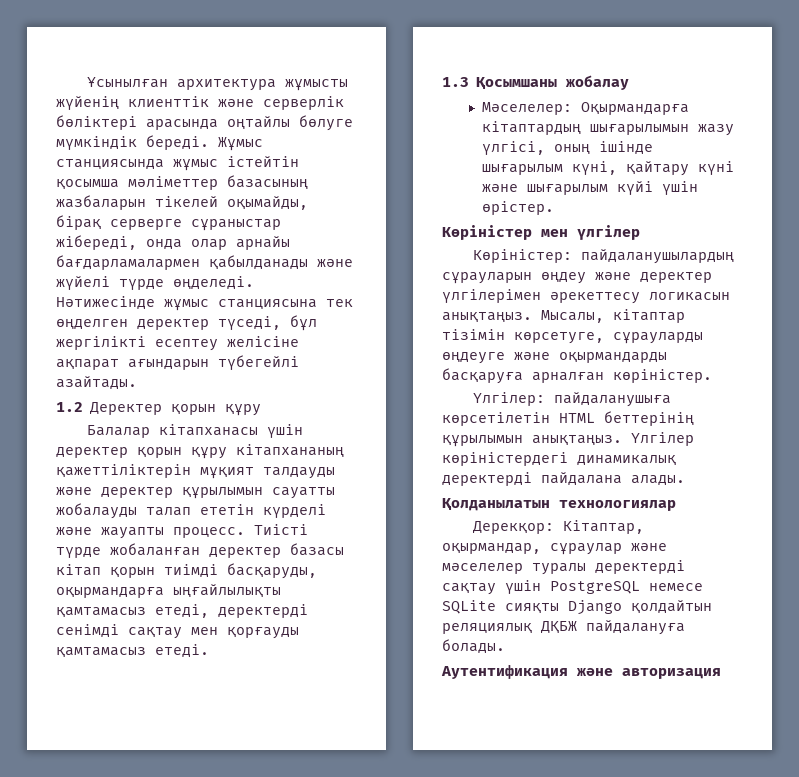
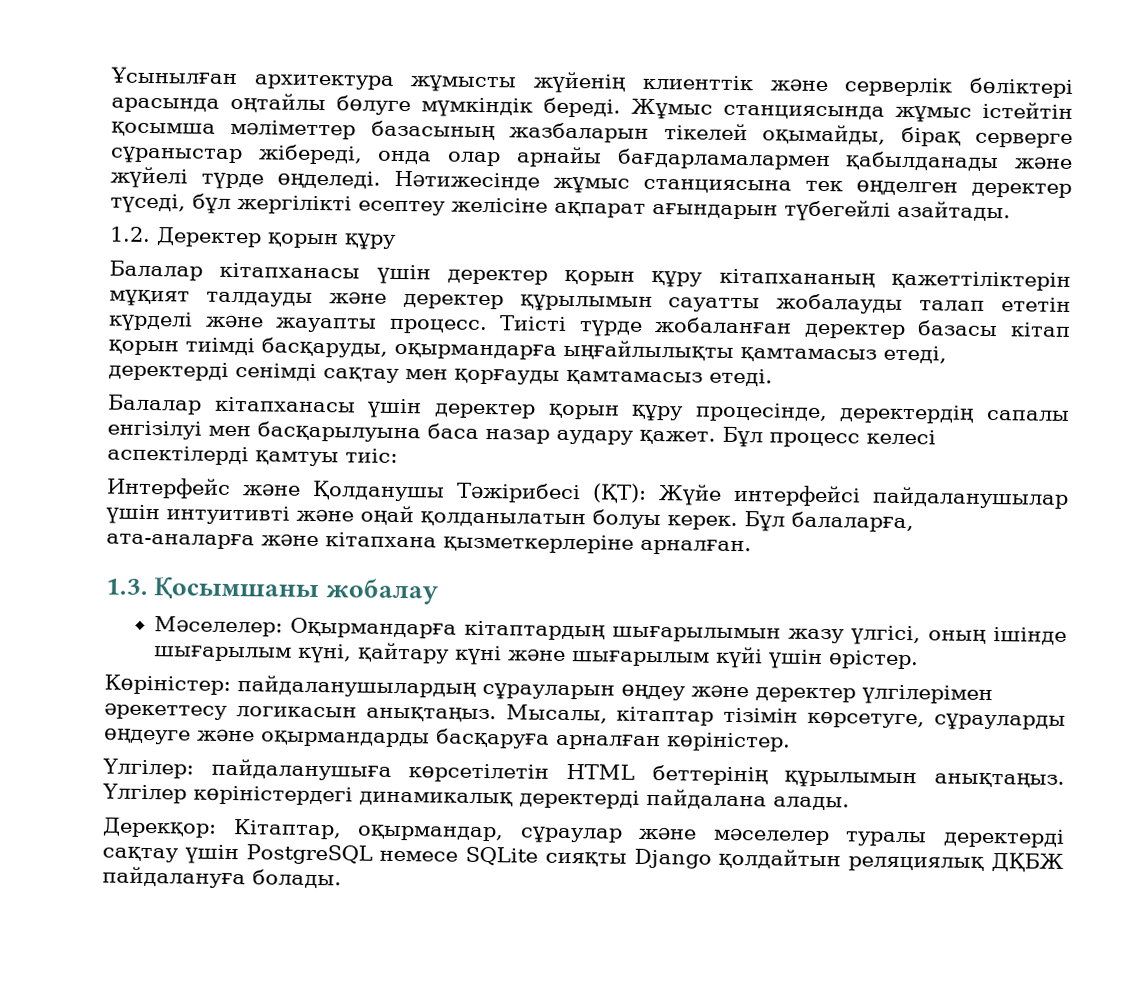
- 1.2 Деректер қорын құру
+ 1.2. Деректер қорын құру
- 1.3 Қосымшаны жобалау
+ Балалар кітапханасы үшін деректер қорын құру процесінде, деректердің сапалы енгізілуі мен басқарылуына баса назар аудару қажет. Бұл процесс келесі аспектілерді қамтуы тиіс:
+ Интерфейс және Қолданушы Тәжірибесі (ҚТ): Жүйе интерфейсі пайдаланушылар үшін интуитивті және оңай қолданылатын болуы керек. Бұл балаларға, ата-аналарға және кітапхана қызметкерлеріне арналған.
+ 1.3. Қосымшаны жобалау
- Көріністер мен үлгілер
- Қолданылатын технологиялар
- Аутентификация және авторизация

